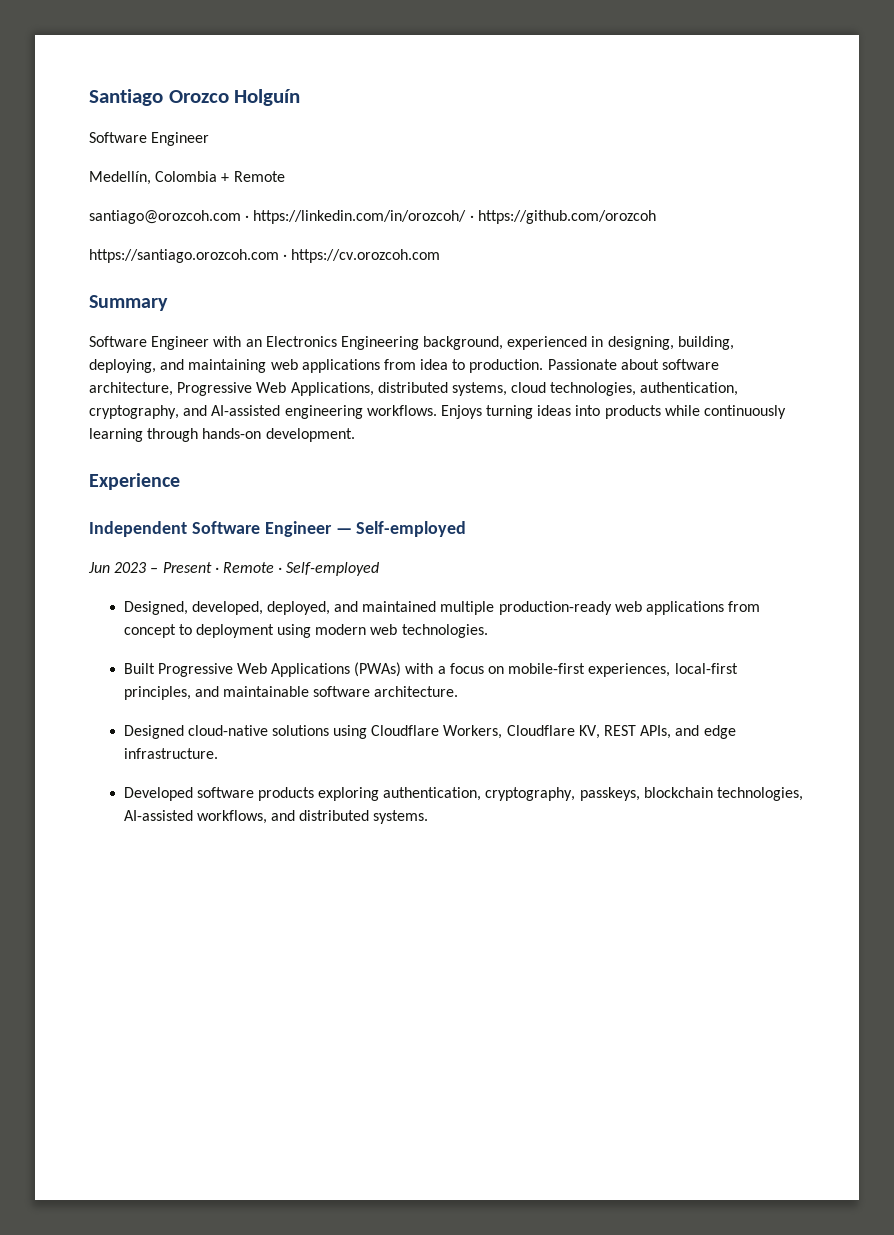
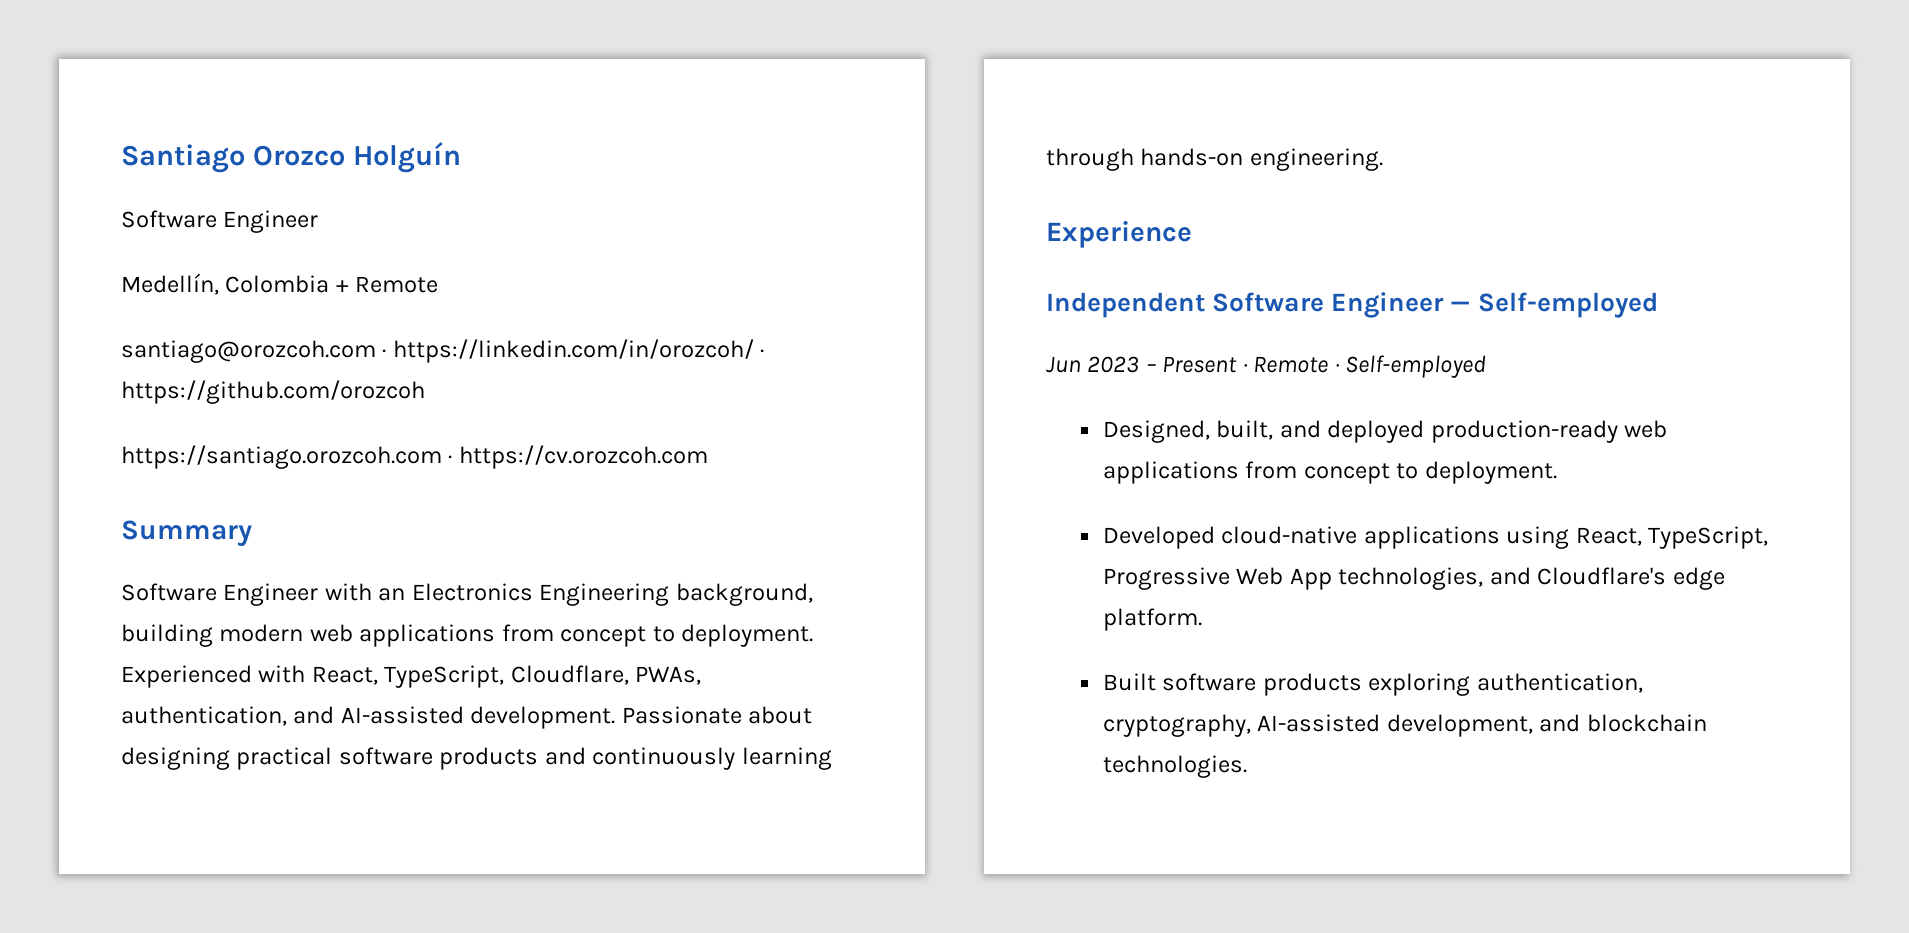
- Software Engineer with an Electronics Engineering background, experienced in designing, building, deploying, and maintaining web applications from idea to production. Passionate about software architecture, Progressive Web Applications, distributed systems, cloud technologies, authentication, cryptography, and AI-assisted engineering workflows. Enjoys turning ideas into products while continuously learning through hands-on development.
+ Software Engineer with an Electronics Engineering background, building modern web applications from concept to deployment. Experienced with React, TypeScript, Cloudflare, PWAs, authentication, and AI-assisted development. Passionate about designing practical software products and continuously learning through hands-on engineering.
- Designed, developed, deployed, and maintained multiple production-ready web applications from concept to deployment using modern web technologies.
- Built Progressive Web Applications (PWAs) with a focus on mobile-first experiences, local-first principles, and maintainable software architecture.
- Designed cloud-native solutions using Cloudflare Workers, Cloudflare KV, REST APIs, and edge infrastructure.
- Developed software products exploring authentication, cryptography, passkeys, blockchain technologies, AI-assisted workflows, and distributed systems.
+ Designed, built, and deployed production-ready web applications from concept to deployment.
+ Developed cloud-native applications using React, TypeScript, Progressive Web App technologies, and Cloudflare's edge platform.
+ Built software products exploring authentication, cryptography, AI-assisted development, and blockchain technologies.

